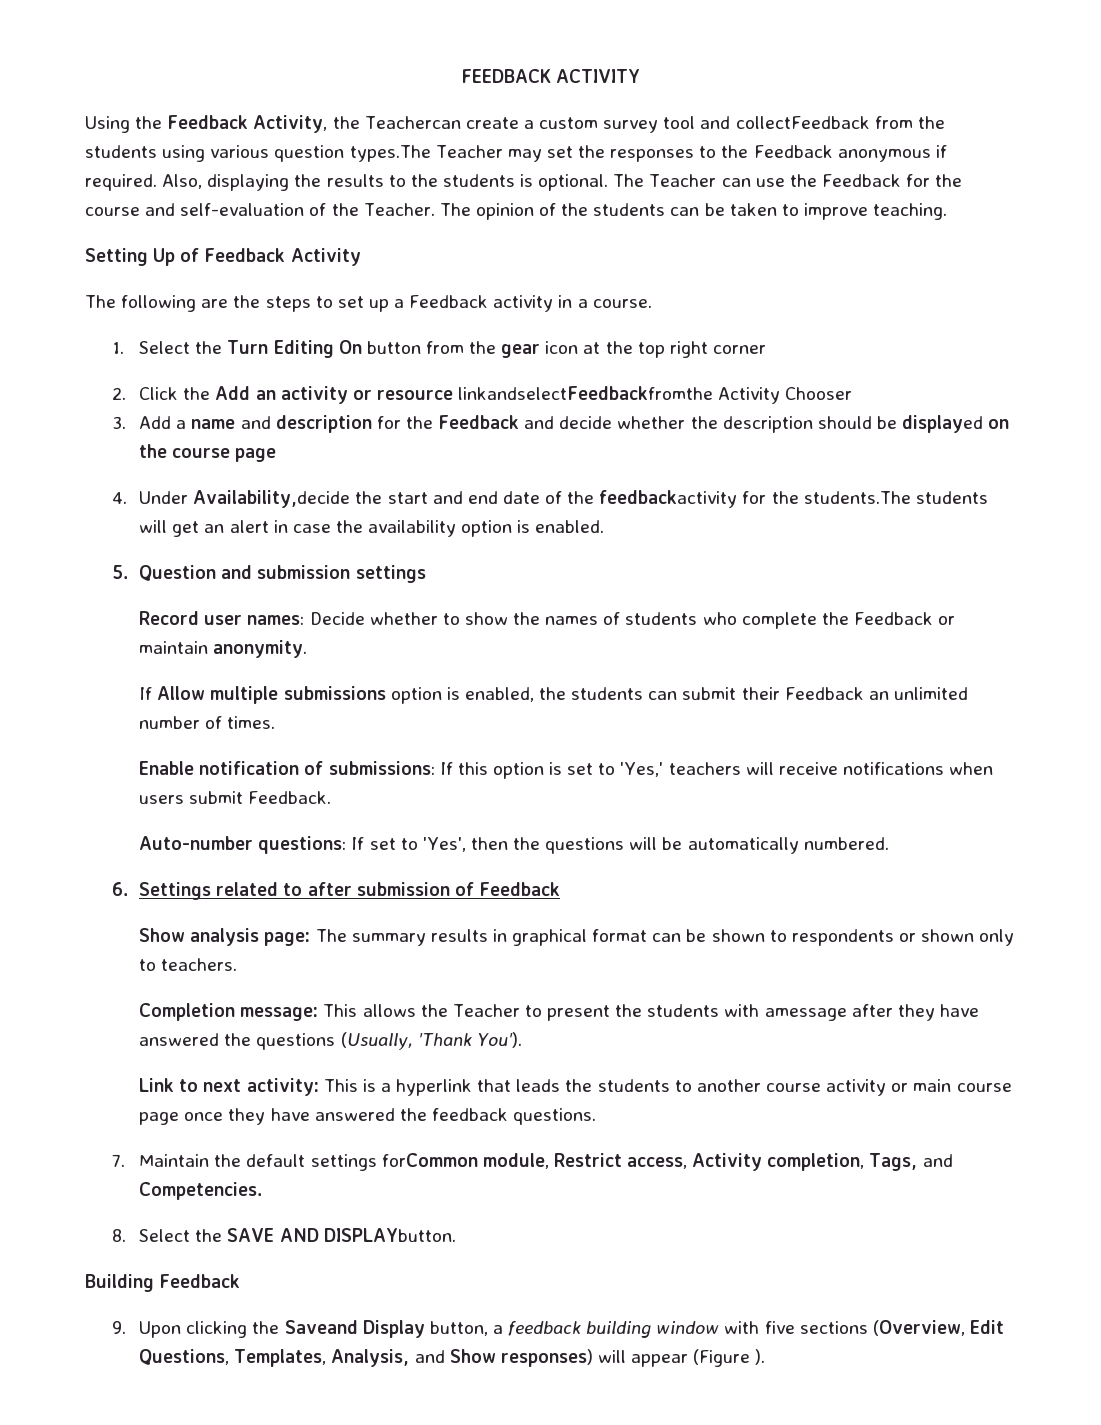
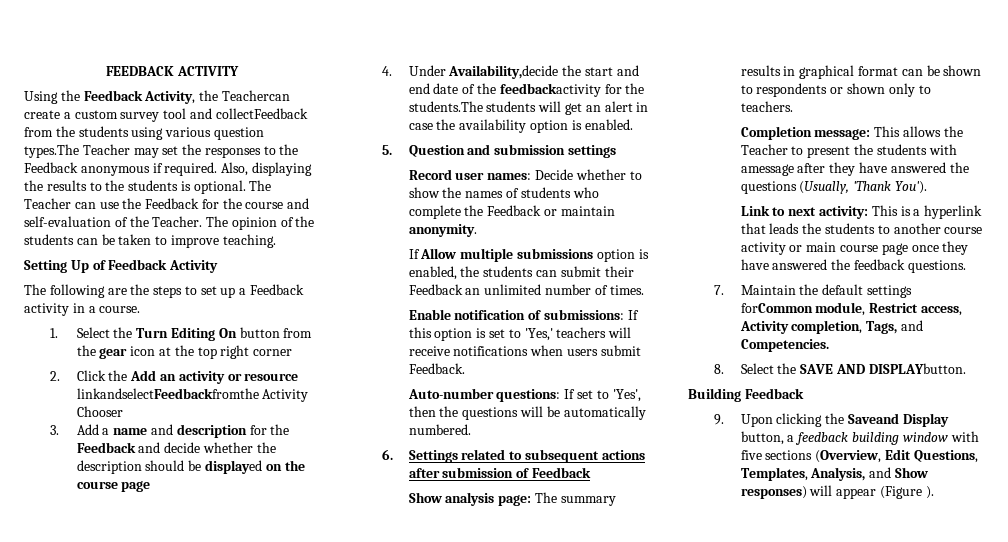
- 6. Settings related to after submission of Feedback
+ 6. Settings related to subsequent actions after submission of Feedback

